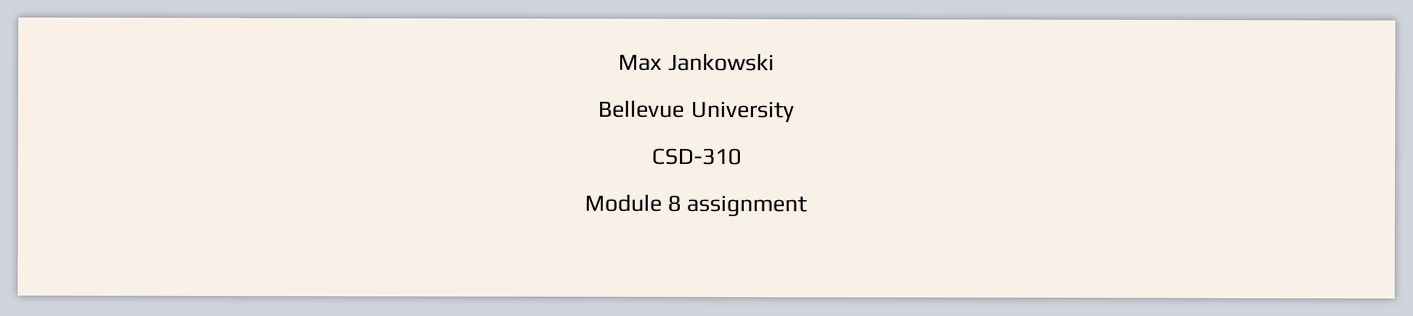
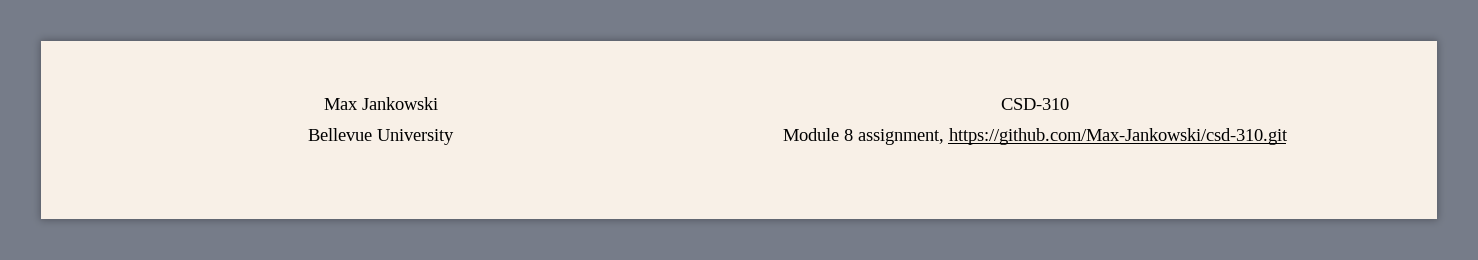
- Module 8 assignment
+ Module 8 assignment, https://github.com/Max-Jankowski/csd-310.git

